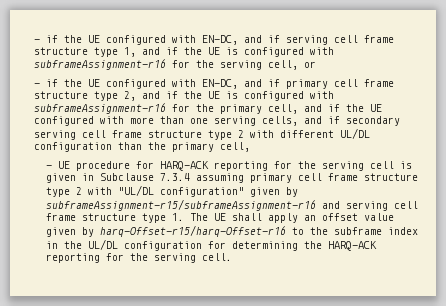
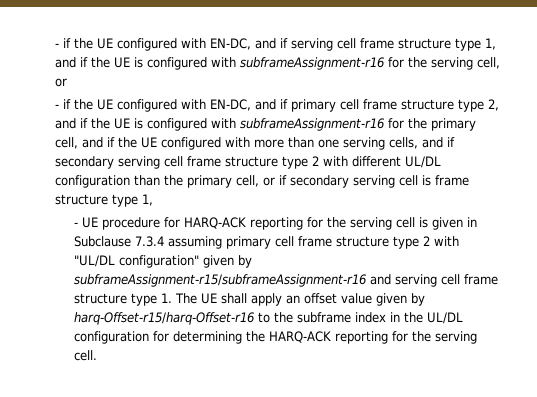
- - if the UE configured with EN-DC, and if primary cell frame structure type 2, and if the UE is configured with subframeAssignment-r16 for the primary cell, and if the UE configured with more than one serving cells, and if secondary serving cell frame structure type 2 with different UL/DL configuration than the primary cell,
+ - if the UE configured with EN-DC, and if primary cell frame structure type 2, and if the UE is configured with subframeAssignment-r16 for the primary cell, and if the UE configured with more than one serving cells, and if secondary serving cell frame structure type 2 with different UL/DL configuration than the primary cell, or if secondary serving cell is frame structure type 1,

